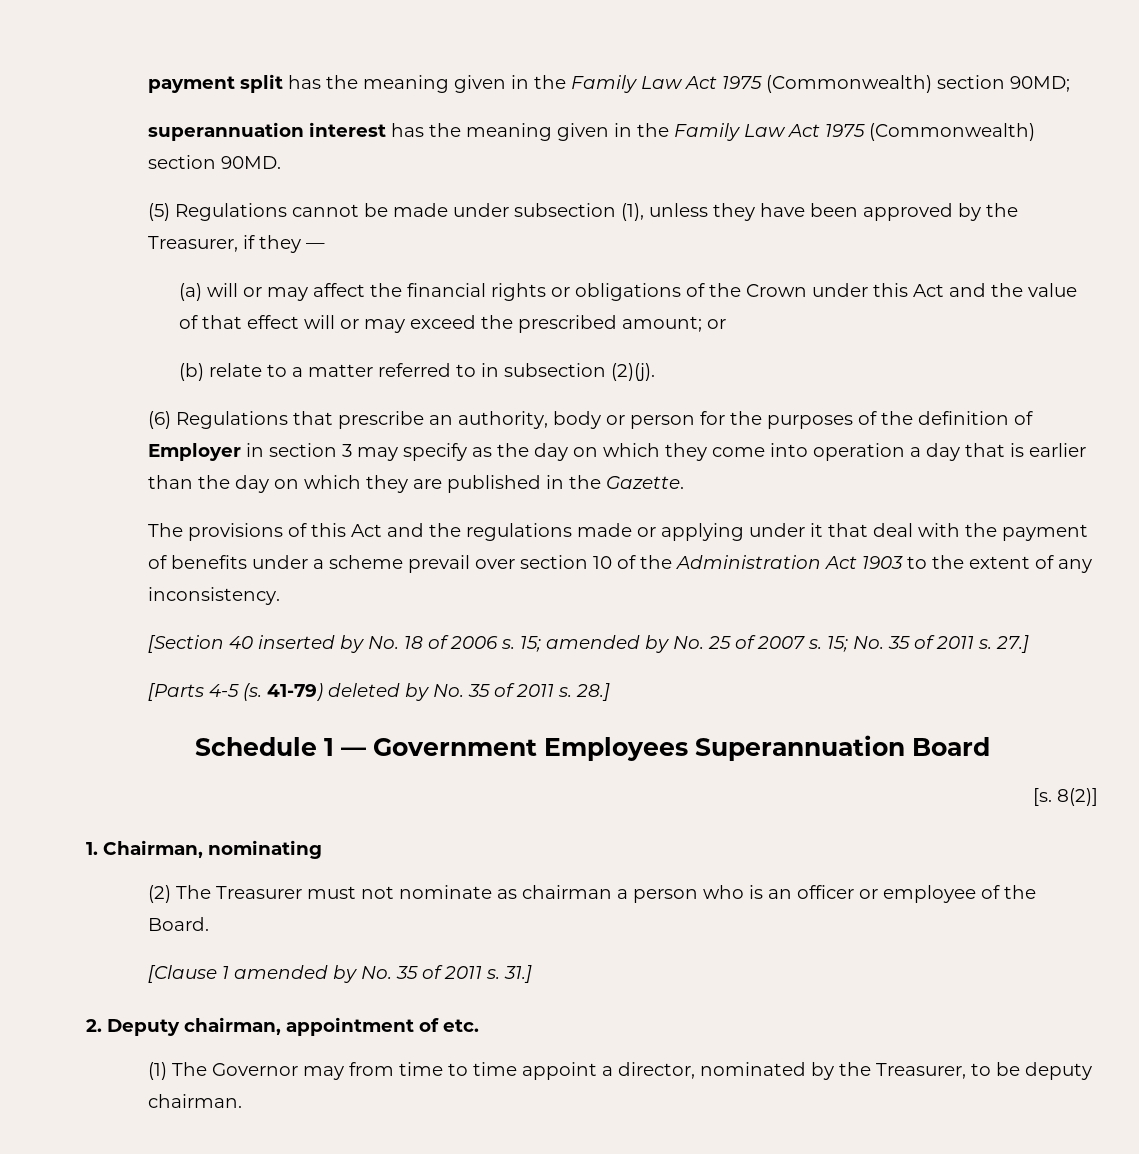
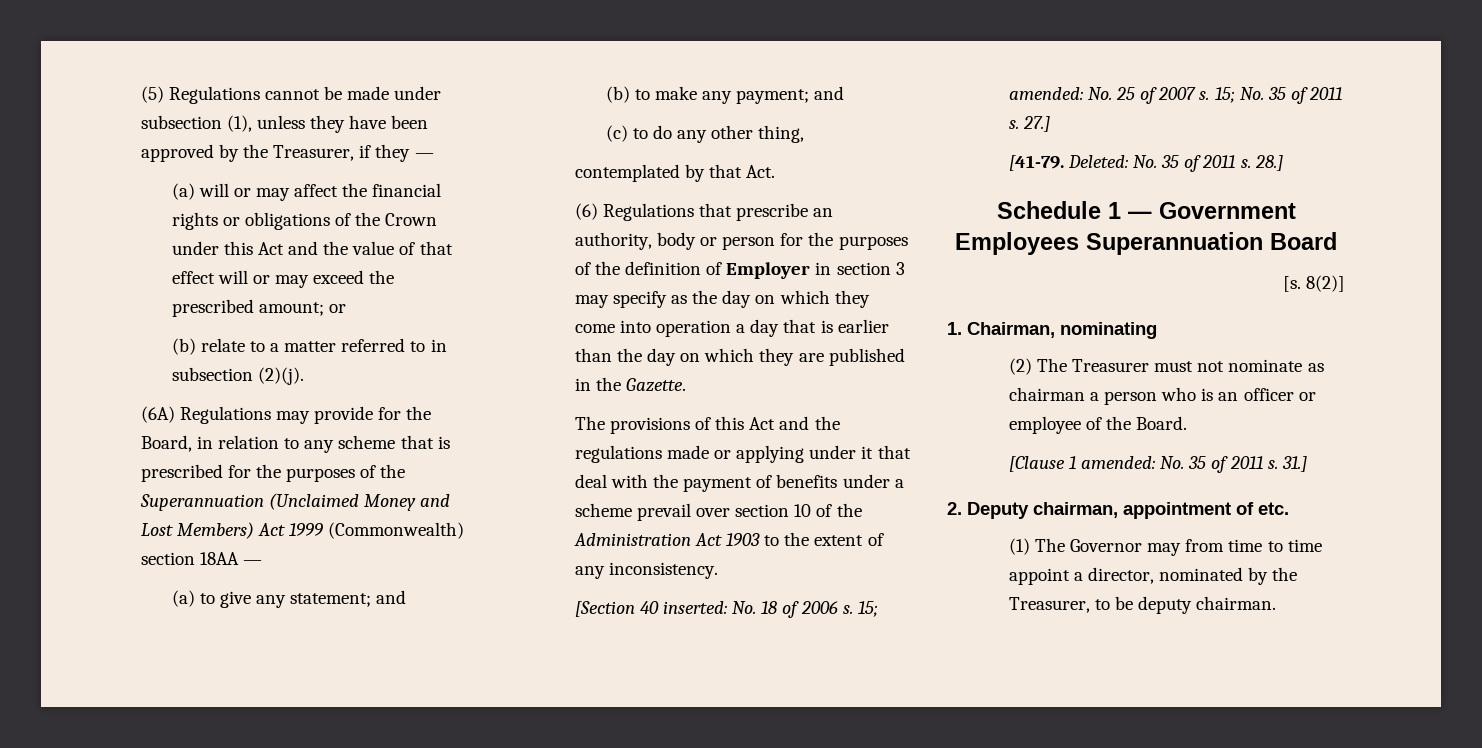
- payment split has the meaning given in the Family Law Act 1975 (Commonwealth) section 90MD;
- superannuation interest has the meaning given in the Family Law Act 1975 (Commonwealth) section 90MD.
+ (6A) Regulations may provide for the Board, in relation to any scheme that is prescribed for the purposes of the Superannuation (Unclaimed Money and Lost Members) Act 1999 (Commonwealth) section 18AA —
+ (a) to give any statement; and
+ (b) to make any payment; and
+ (c) to do any other thing,
+ contemplated by that Act.
- [Section 40 inserted by No. 18 of 2006 s.
+ [Section 40 inserted: No. 18 of 2006 s.
- 15; amended by No. 25 of 2007 s.
+ 15; amended: No. 25 of 2007 s.
- [Parts 4-5 (s. 41-79) deleted by No. 35 of 2011 s.
+ [41-79. Deleted: No. 35 of 2011 s.
- [Clause 1 amended by No. 35 of 2011 s.
+ [Clause 1 amended: No. 35 of 2011 s.

